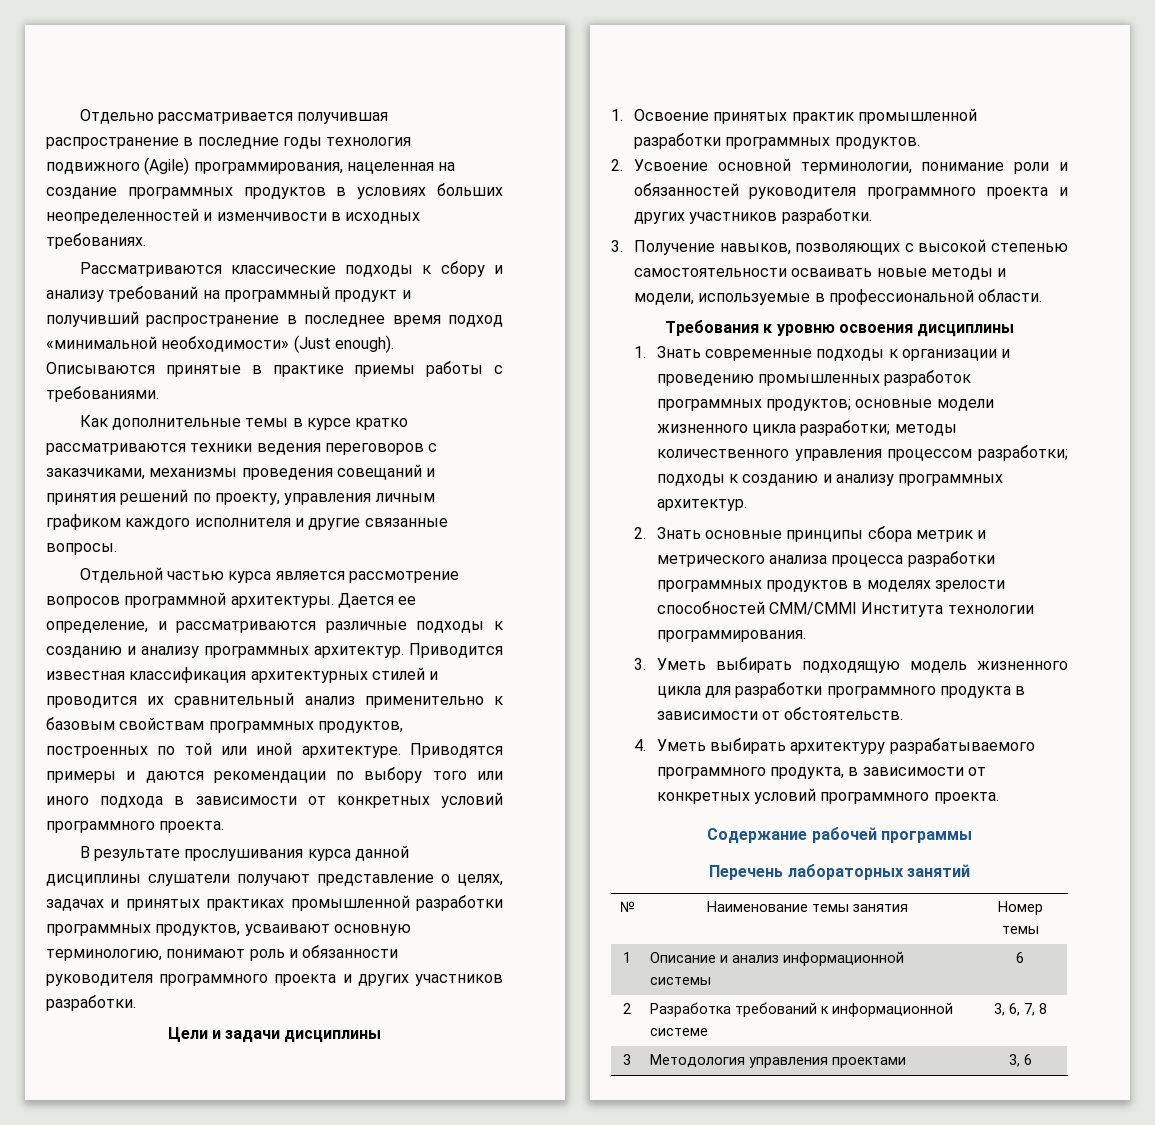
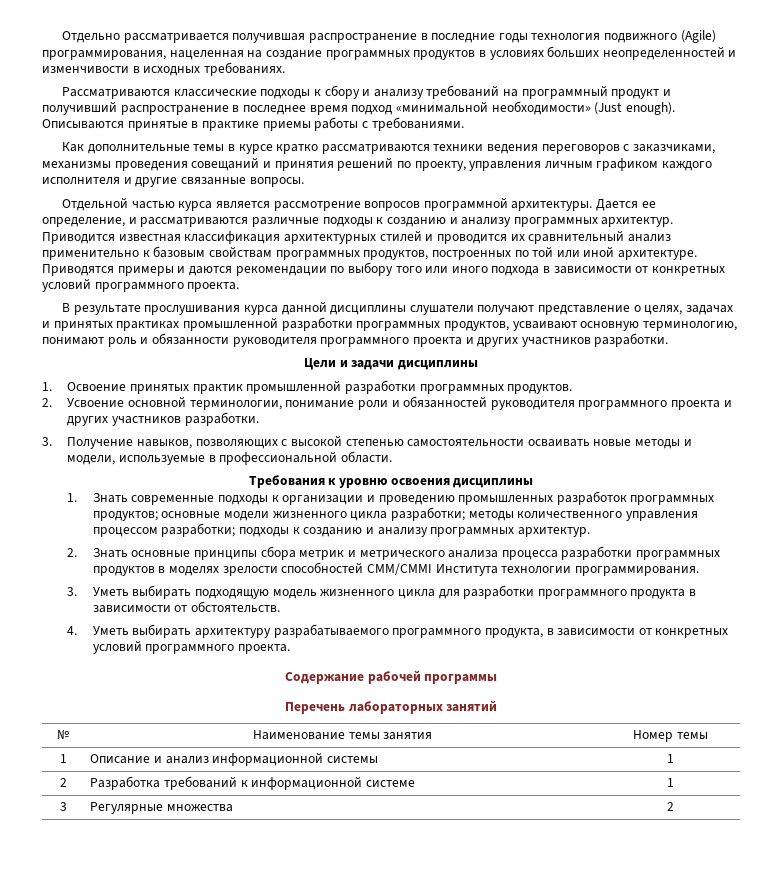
- 1 | Описание и анализ информационной системы | 6
+ 1 | Описание и анализ информационной системы | 1
- 2 | Разработка требований к информационной системе | 3, 6, 7, 8
- 3 | Методология управления проектами | 3, 6
+ 2 | Разработка требований к информационной системе | 1
+ 3 | Регулярные множества | 2

